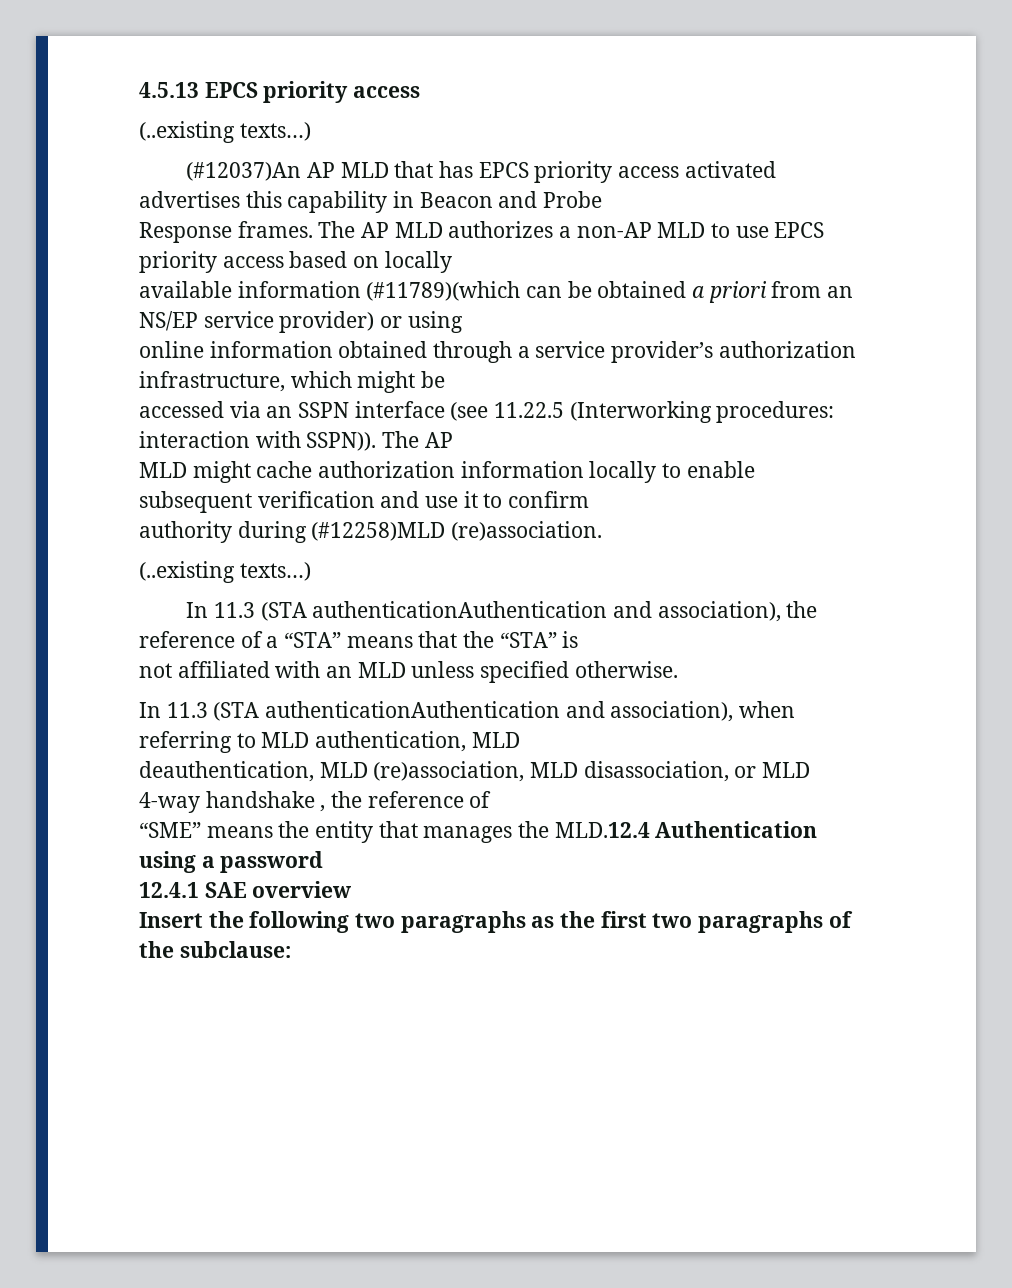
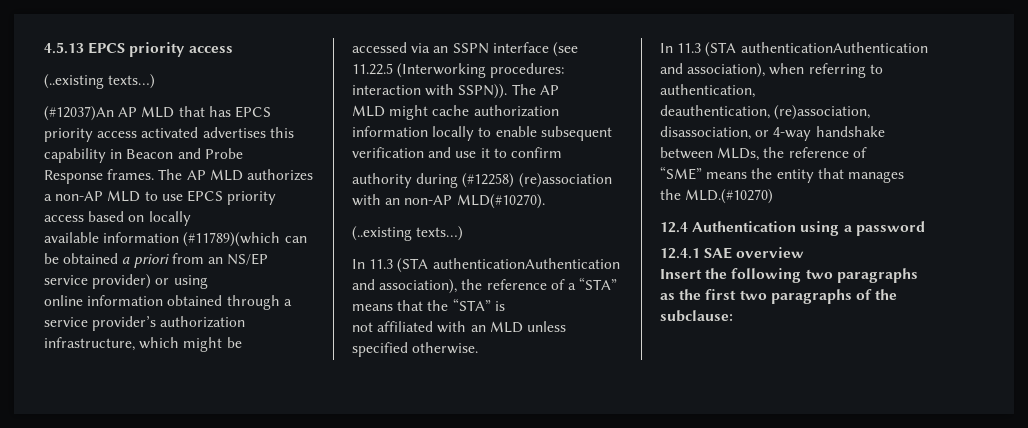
- authority during (#12258)MLD (re)association.
+ authority during (#12258) (re)association with an non-AP MLD(#10270).
- In 11.3 (STA authenticationAuthentication and association), when referring to MLD authentication, MLD
+ In 11.3 (STA authenticationAuthentication and association), when referring to authentication,
- deauthentication, MLD (re)association, MLD disassociation, or MLD 4-way handshake , the reference of
+ deauthentication, (re)association, disassociation, or 4-way handshake between MLDs, the reference of
- “SME” means the entity that manages the MLD.12.4 Authentication using a password
+ “SME” means the entity that manages the MLD.(#10270)
+ 12.4 Authentication using a password

